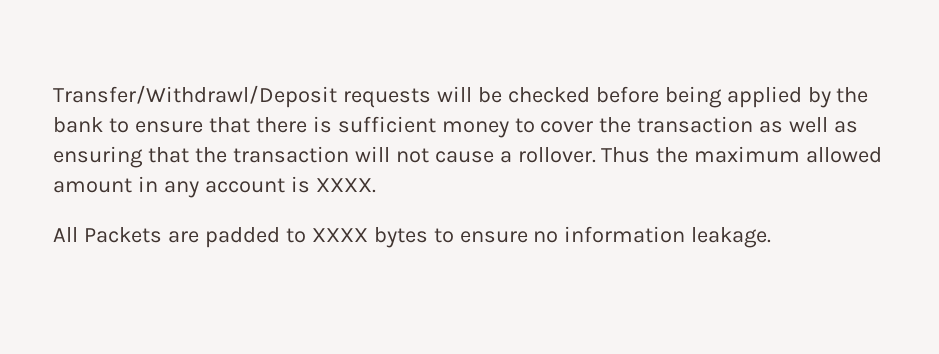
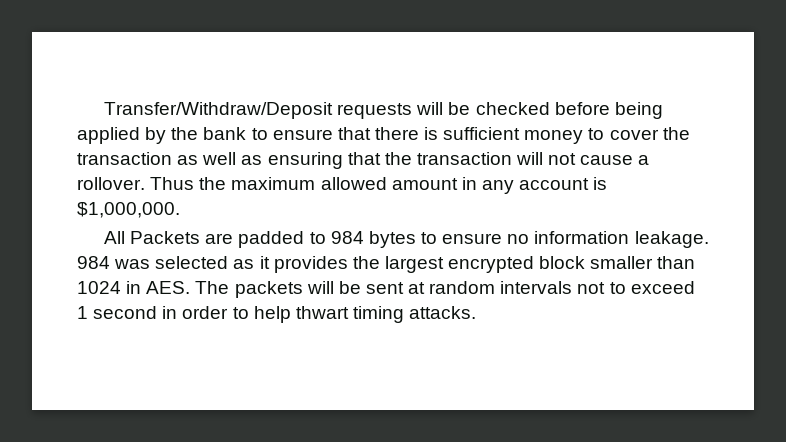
- Transfer/Withdrawl/Deposit requests will be checked before being applied by the bank to ensure that there is sufficient money to cover the transaction as well as ensuring that the transaction will not cause a rollover.
+ Transfer/Withdraw/Deposit requests will be checked before being applied by the bank to ensure that there is sufficient money to cover the transaction as well as ensuring that the transaction will not cause a rollover.
- Thus the maximum allowed amount in any account is XXXX.
+ Thus the maximum allowed amount in any account is $1,000,000.
- All Packets are padded to XXXX bytes to ensure no information leakage.
+ All Packets are padded to 984 bytes to ensure no information leakage.
+ 984 was selected as it provides the largest encrypted block smaller than 1024 in AES. The packets will be sent at random intervals not to exceed 1 second in order to help thwart timing attacks.

